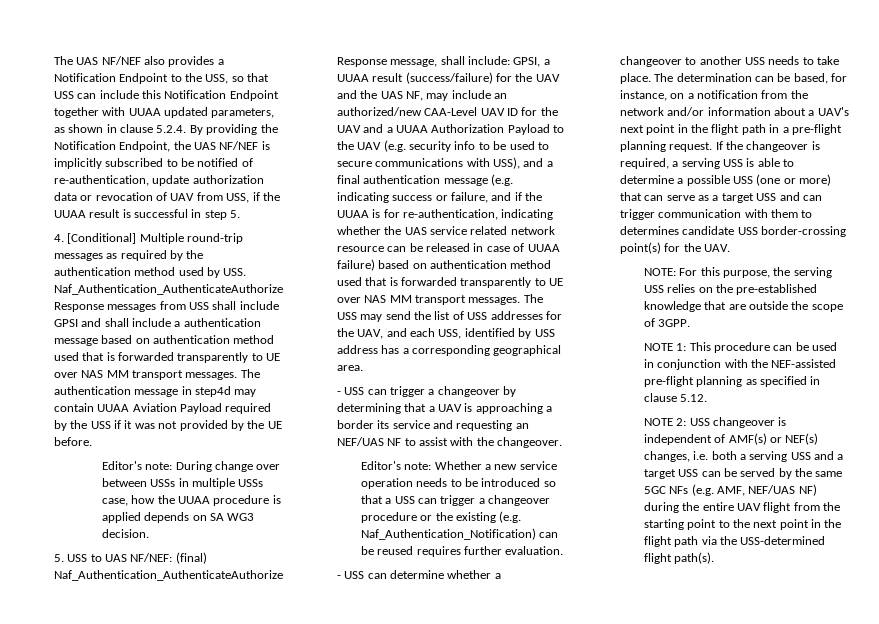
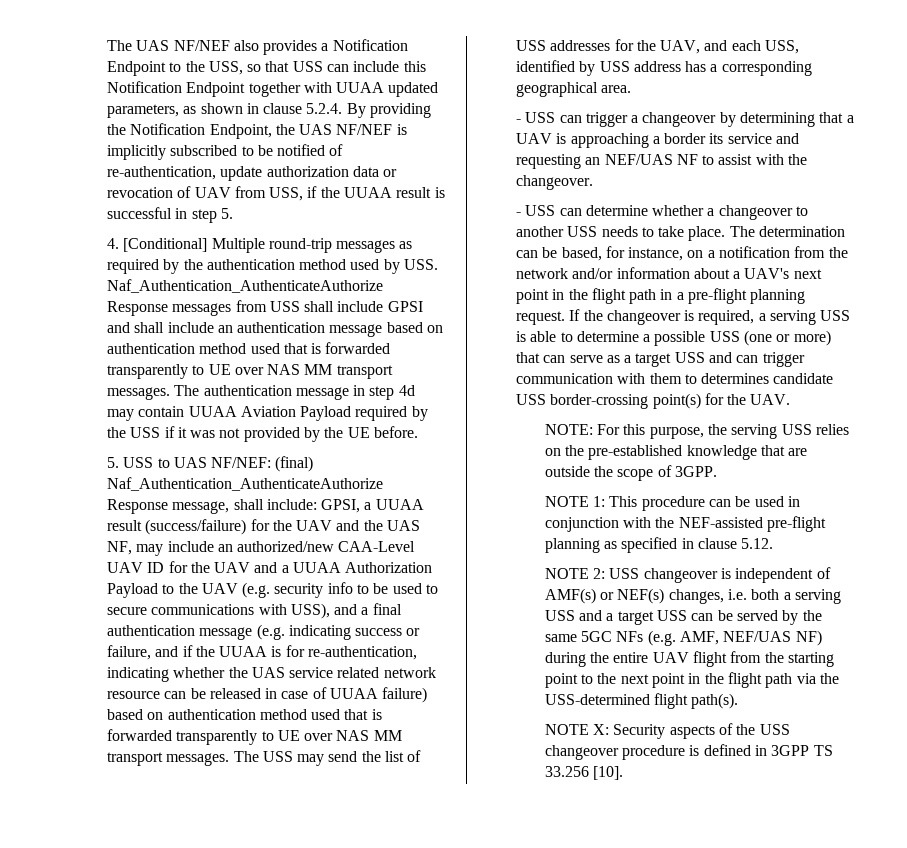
- 4. [Conditional] Multiple round-trip messages as required by the authentication method used by USS. Naf_Authentication_AuthenticateAuthorize Response messages from USS shall include GPSI and shall include a authentication message based on authentication method used that is forwarded transparently to UE over NAS MM transport messages.
+ 4. [Conditional] Multiple round-trip messages as required by the authentication method used by USS. Naf_Authentication_AuthenticateAuthorize Response messages from USS shall include GPSI and shall include an authentication message based on authentication method used that is forwarded transparently to UE over NAS MM transport messages.
- The authentication message in step4d may contain UUAA Aviation Payload required by the USS if it was not provided by the UE before.
+ The authentication message in step 4d may contain UUAA Aviation Payload required by the USS if it was not provided by the UE before.
- Editor's note: During change over between USSs in multiple USSs case, how the UUAA procedure is applied depends on SA WG3 decision.
- Editor's note: Whether a new service operation needs to be introduced so that a USS can trigger a changeover procedure or the existing (e.g. Naf_Authentication_Notification) can be reused requires further evaluation.
+ NOTE X: Security aspects of the USS changeover procedure is defined in 3GPP TS 33.256 [10].

